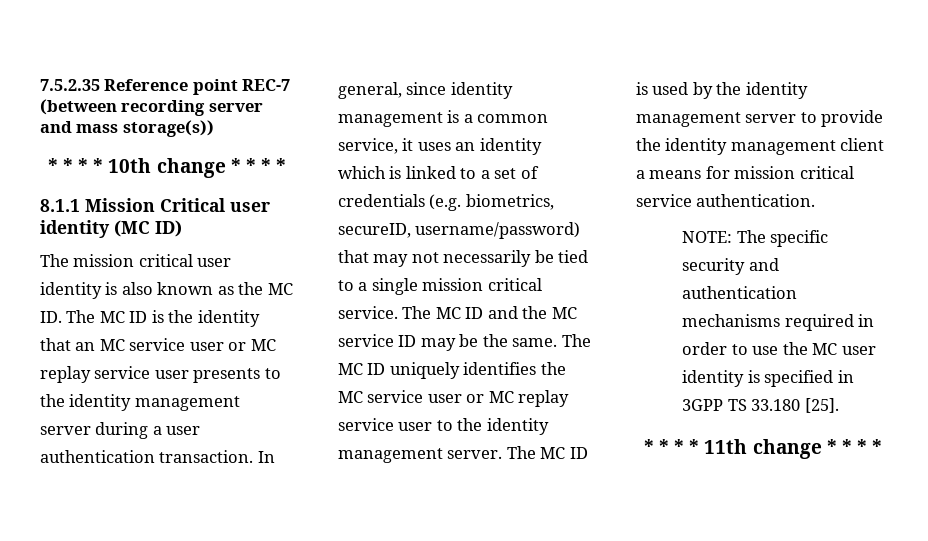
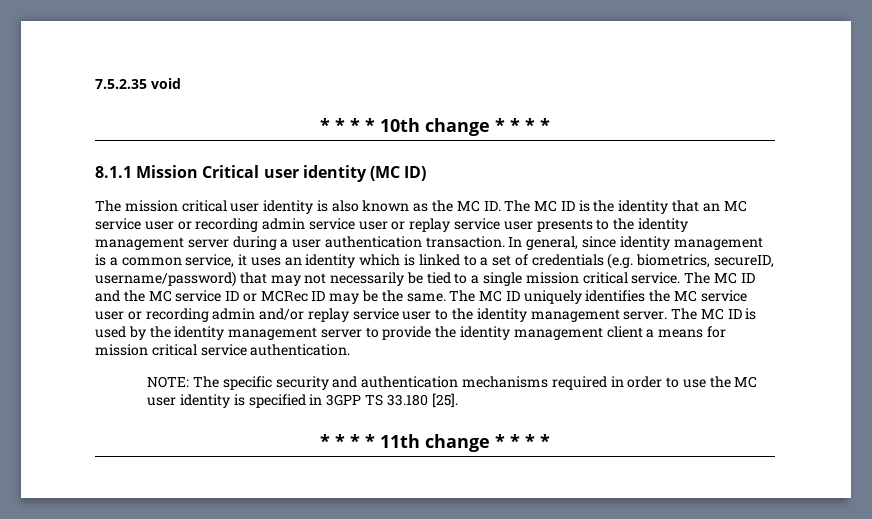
- 7.5.2.35 Reference point REC-7 (between recording server and mass storage(s))
+ 7.5.2.35 void
- The mission critical user identity is also known as the MC ID. The MC ID is the identity that an MC service user or MC replay service user presents to the identity management server during a user authentication transaction.
+ The mission critical user identity is also known as the MC ID. The MC ID is the identity that an MC service user or recording admin service user or replay service user presents to the identity management server during a user authentication transaction.
- The MC ID and the MC service ID may be the same.
+ The MC ID and the MC service ID or MCRec ID may be the same.
- The MC ID uniquely identifies the MC service user or MC replay service user to the identity management server.
+ The MC ID uniquely identifies the MC service user or recording admin and/or replay service user to the identity management server.

